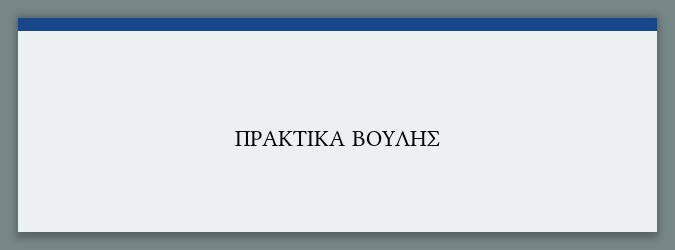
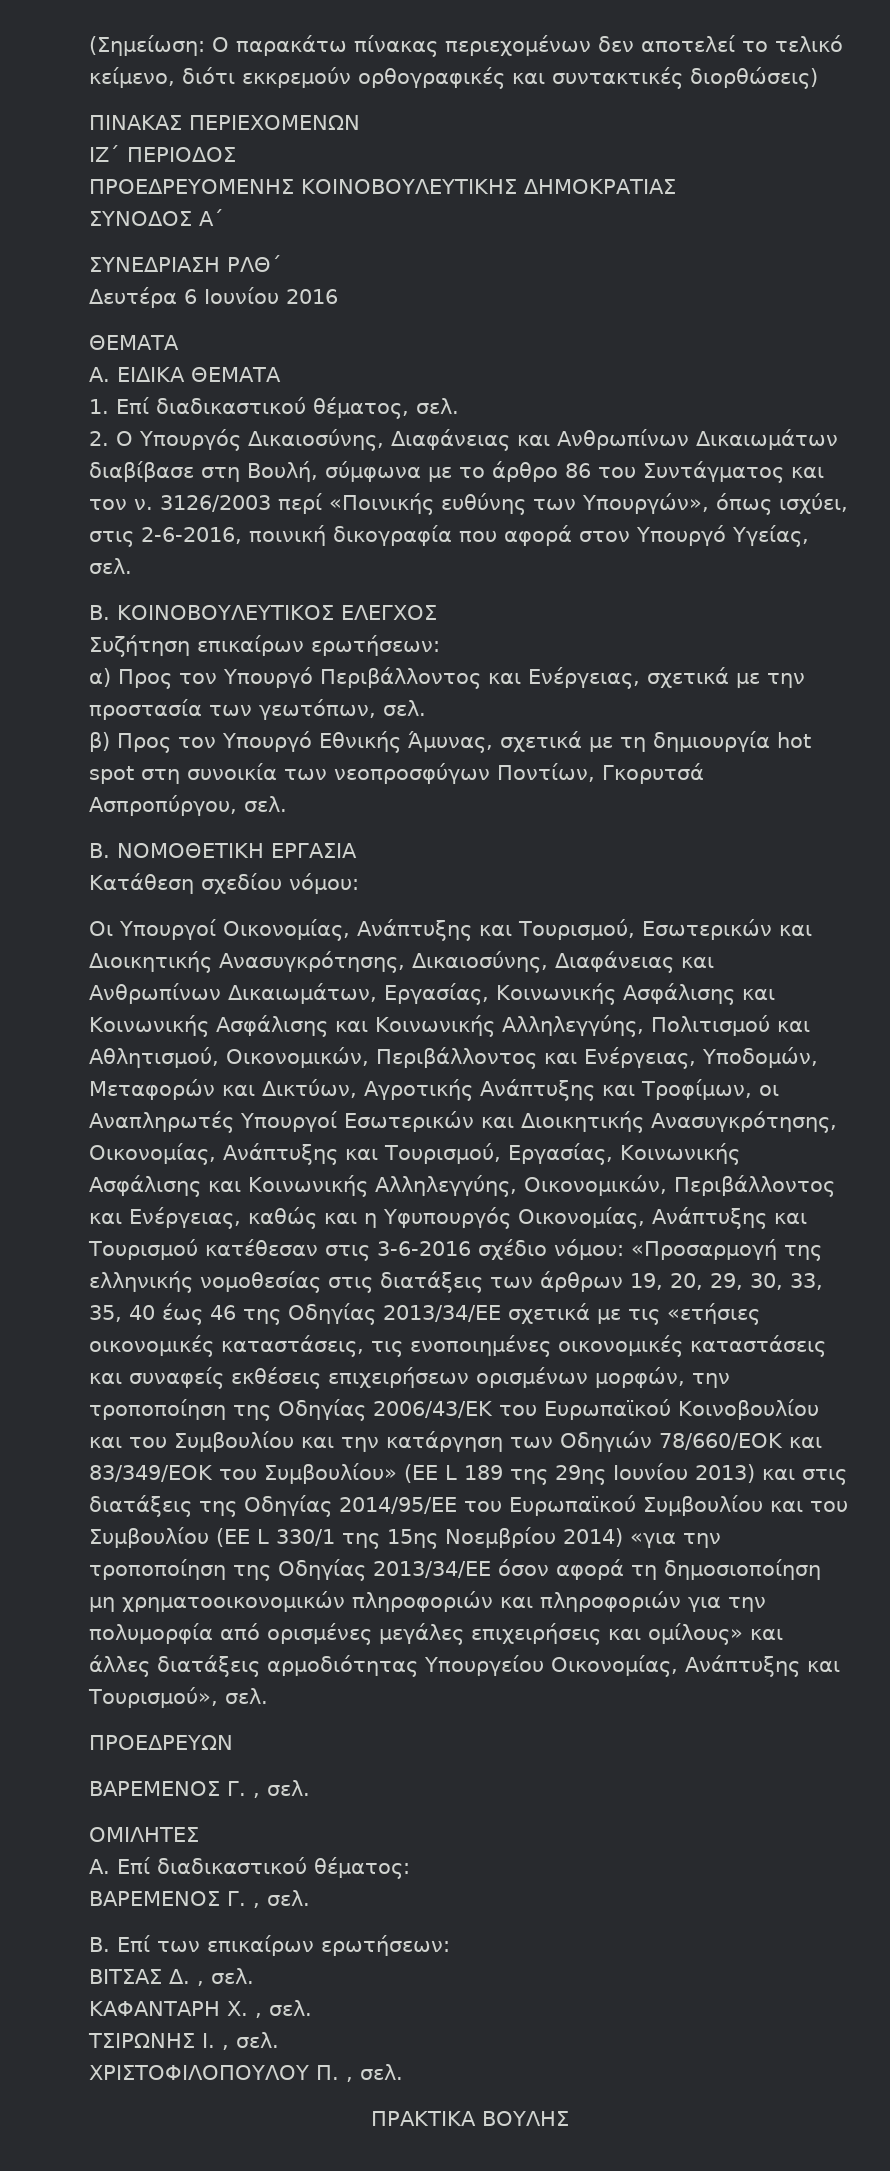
+ (Σημείωση: Ο παρακάτω πίνακας περιεχομένων δεν αποτελεί το τελικό κείμενο, διότι εκκρεμούν ορθογραφικές και συντακτικές διορθώσεις)
+ ΠΙΝΑΚΑΣ ΠΕΡΙΕΧΟΜΕΝΩΝ
+ ΙΖ΄ ΠΕΡΙΟΔΟΣ
+ ΠΡΟΕΔΡΕΥΟΜΕΝΗΣ ΚΟΙΝΟΒΟΥΛΕΥΤΙΚΗΣ ΔΗΜΟΚΡΑΤΙΑΣ
+ ΣΥΝΟΔΟΣ Α΄
+ ΣΥΝΕΔΡΙΑΣΗ ΡΛΘ΄
+ Δευτέρα 6 Ιουνίου 2016
+ ΘΕΜΑΤΑ
+ Α. ΕΙΔΙΚΑ ΘΕΜΑΤΑ
+ 1. Επί διαδικαστικού θέματος, σελ.
+ 2. Ο Υπουργός Δικαιοσύνης, Διαφάνειας και Ανθρωπίνων Δικαιωμάτων διαβίβασε στη Βουλή, σύμφωνα με το άρθρο 86 του Συντάγματος και τον ν. 3126/2003 περί «Ποινικής ευθύνης των Υπουργών», όπως ισχύει, στις 2-6-2016, ποινική δικογραφία που αφορά στον Υπουργό Υγείας, σελ.
+ Β. ΚΟΙΝΟΒΟΥΛΕΥΤΙΚΟΣ ΕΛΕΓΧΟΣ
+ Συζήτηση επικαίρων ερωτήσεων:
+ α) Προς τον Υπουργό Περιβάλλοντος και Ενέργειας, σχετικά με την προστασία των γεωτόπων, σελ.
+ β) Προς τον Υπουργό Εθνικής Άμυνας, σχετικά με τη δημιουργία hot spot στη συνοικία των νεοπροσφύγων Ποντίων, Γκορυτσά Ασπροπύργου, σελ.
+ Β. ΝΟΜΟΘΕΤΙΚΗ ΕΡΓΑΣΙΑ
+ Κατάθεση σχεδίου νόμου:
+ Οι Υπουργοί Οικονομίας, Ανάπτυξης και Τουρισμού, Εσωτερικών και Διοικητικής Ανασυγκρότησης, Δικαιοσύνης, Διαφάνειας και Ανθρωπίνων Δικαιωμάτων, Εργασίας, Κοινωνικής Ασφάλισης και Κοινωνικής Ασφάλισης και Κοινωνικής Αλληλεγγύης, Πολιτισμού και Αθλητισμού, Οικονομικών, Περιβάλλοντος και Ενέργειας, Υποδομών, Μεταφορών και Δικτύων, Αγροτικής Ανάπτυξης και Τροφίμων, οι Αναπληρωτές Υπουργοί Εσωτερικών και Διοικητικής Ανασυγκρότησης, Οικονομίας, Ανάπτυξης και Τουρισμού, Εργασίας, Κοινωνικής Ασφάλισης και Κοινωνικής Αλληλεγγύης, Οικονομικών, Περιβάλλοντος και Ενέργειας, καθώς και η Υφυπουργός Οικονομίας, Ανάπτυξης και Τουρισμού κατέθεσαν στις 3-6-2016 σχέδιο νόμου: «Προσαρμογή της ελληνικής νομοθεσίας στις διατάξεις των άρθρων 19, 20, 29, 30, 33, 35, 40 έως 46 της Οδηγίας 2013/34/ΕΕ σχετικά με τις «ετήσιες οικονομικές καταστάσεις, τις ενοποιημένες οικονομικές καταστάσεις και συναφείς εκθέσεις επιχειρήσεων ορισμένων μορφών, την τροποποίηση της Οδηγίας 2006/43/ΕΚ του Ευρωπαϊκού Κοινοβουλίου και του Συμβουλίου και την κατάργηση των Οδηγιών 78/660/ΕΟΚ και 83/349/ΕΟΚ του Συμβουλίου» (ΕΕ L 189 της 29ης Ιουνίου 2013) και στις διατάξεις της Οδηγίας 2014/95/ΕΕ του Ευρωπαϊκού Συμβουλίου και του Συμβουλίου (ΕΕ L 330/1 της 15ης Νοεμβρίου 2014) «για την τροποποίηση της Οδηγίας 2013/34/ΕΕ όσον αφορά τη δημοσιοποίηση μη χρηματοοικονομικών πληροφοριών και πληροφοριών για την πολυμορφία από ορισμένες μεγάλες επιχειρήσεις και ομίλους» και άλλες διατάξεις αρμοδιότητας Υπουργείου Οικονομίας, Ανάπτυξης και Τουρισμού», σελ.
+ ΠΡΟΕΔΡΕΥΩΝ
+ ΒΑΡΕΜΕΝΟΣ Γ. , σελ.
+ ΟΜΙΛΗΤΕΣ
+ Α. Επί διαδικαστικού θέματος:
+ ΒΑΡΕΜΕΝΟΣ Γ. , σελ.
+ Β. Επί των επικαίρων ερωτήσεων:
+ ΒΙΤΣΑΣ Δ. , σελ.
+ ΚΑΦΑΝΤΑΡΗ Χ. , σελ.
+ ΤΣΙΡΩΝΗΣ Ι. , σελ.
+ ΧΡΙΣΤΟΦΙΛΟΠΟΥΛΟΥ Π. , σελ.

